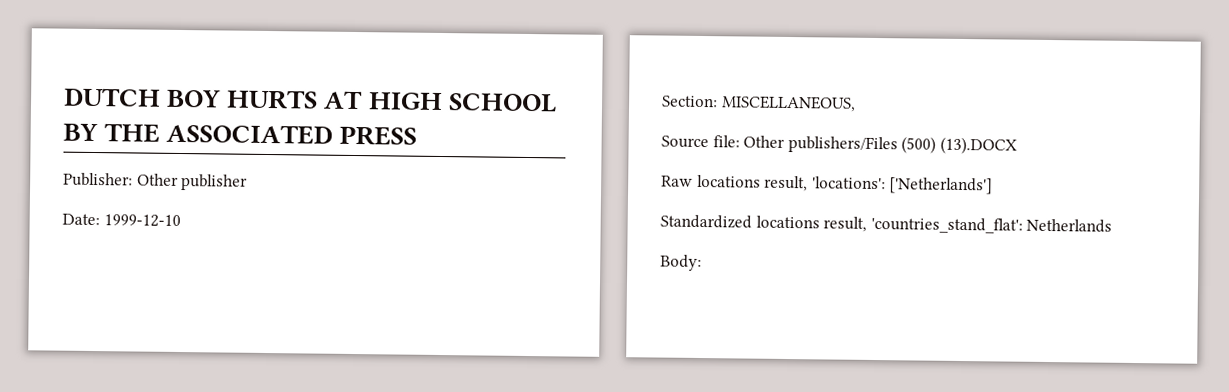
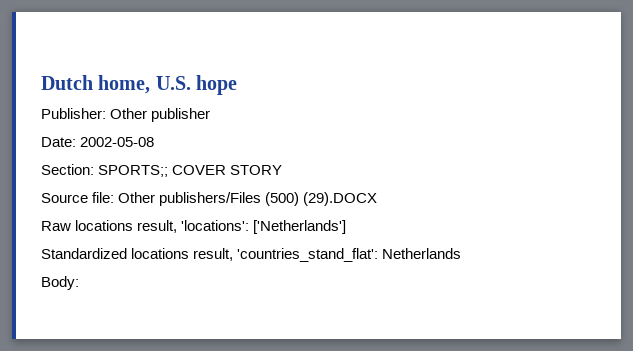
- DUTCH BOY HURTS AT HIGH SCHOOL BY THE ASSOCIATED PRESS
+ Dutch home, U.S. hope
- Date: 1999-12-10
+ Date: 2002-05-08
- Section: MISCELLANEOUS,
+ Section: SPORTS;; COVER STORY
- Source file: Other publishers/Files (500) (13).DOCX
+ Source file: Other publishers/Files (500) (29).DOCX

